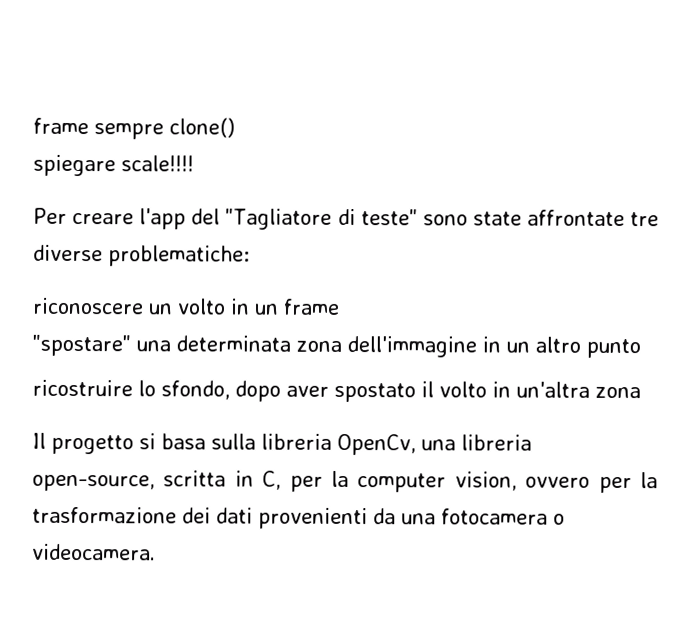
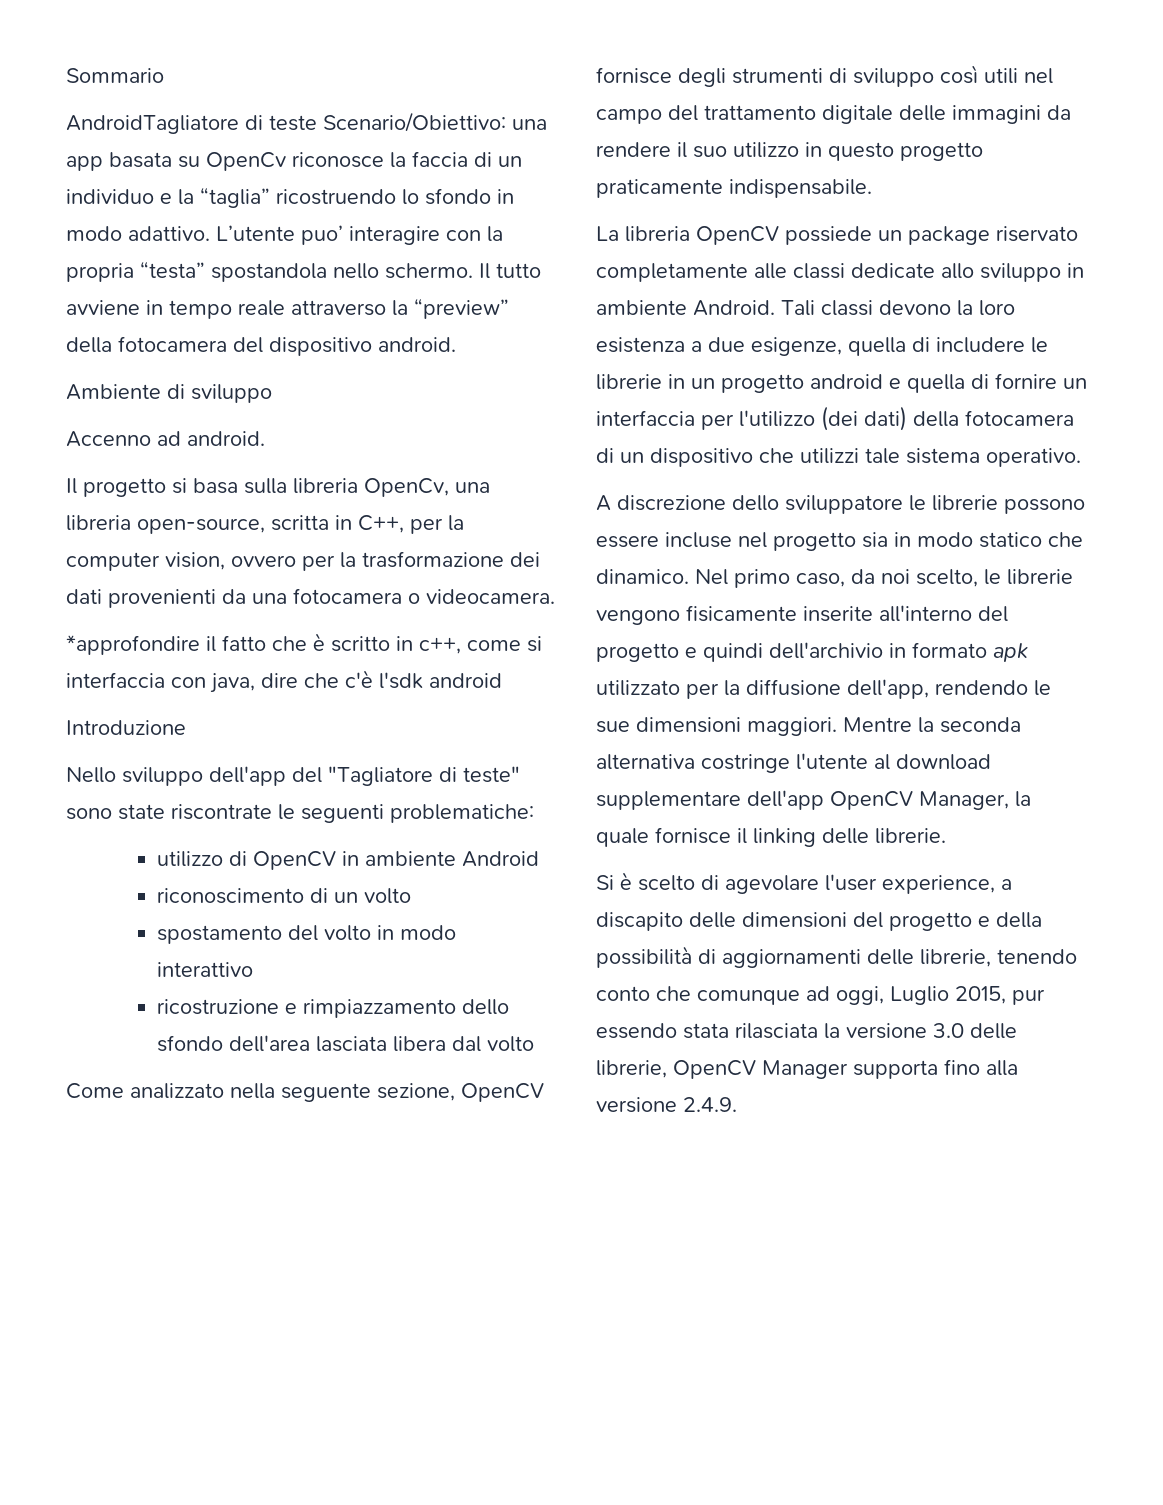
- frame sempre clone()
- spiegare scale!!!!
- Per creare l'app del "Tagliatore di teste" sono state affrontate tre diverse problematiche:
- riconoscere un volto in un frame
- "spostare" una determinata zona dell'immagine in un altro punto
- ricostruire lo sfondo, dopo aver spostato il volto in un'altra zona
+ Sommario
+ AndroidTagliatore di teste Scenario/Obiettivo: una app basata su OpenCv riconosce la faccia di un individuo e la “taglia” ricostruendo lo sfondo in modo adattivo. L’utente puo’ interagire con la propria “testa” spostandola nello schermo. Il tutto avviene in tempo reale attraverso la “preview” della fotocamera del dispositivo android.
+ Ambiente di sviluppo
+ Accenno ad android.
- Il progetto si basa sulla libreria OpenCv, una libreria open-source, scritta in C, per la computer vision, ovvero per la trasformazione dei dati provenienti da una fotocamera o videocamera.
+ Il progetto si basa sulla libreria OpenCv, una libreria open-source, scritta in C++, per la computer vision, ovvero per la trasformazione dei dati provenienti da una fotocamera o videocamera.
+ *approfondire il fatto che è scritto in c++, come si interfaccia con java, dire che c'è l'sdk android
+ Introduzione
+ Nello sviluppo dell'app del "Tagliatore di teste" sono state riscontrate le seguenti problematiche:
+ utilizzo di OpenCV in ambiente Android
+ riconoscimento di un volto
+ spostamento del volto in modo interattivo
+ ricostruzione e rimpiazzamento dello sfondo dell'area lasciata libera dal volto
+ Come analizzato nella seguente sezione, OpenCV fornisce degli strumenti di sviluppo così utili nel campo del trattamento digitale delle immagini da rendere il suo utilizzo in questo progetto praticamente indispensabile.
+ La libreria OpenCV possiede un package riservato completamente alle classi dedicate allo sviluppo in ambiente Android. Tali classi devono la loro esistenza a due esigenze, quella di includere le librerie in un progetto android e quella di fornire un interfaccia per l'utilizzo (dei dati) della fotocamera di un dispositivo che utilizzi tale sistema operativo.
+ A discrezione dello sviluppatore le librerie possono essere incluse nel progetto sia in modo statico che dinamico. Nel primo caso, da noi scelto, le librerie vengono fisicamente inserite all'interno del progetto e quindi dell'archivio in formato apk utilizzato per la diffusione dell'app, rendendo le sue dimensioni maggiori. Mentre la seconda alternativa costringe l'utente al download supplementare dell'app OpenCV Manager, la quale fornisce il linking delle librerie.
+ Si è scelto di agevolare l'user experience, a discapito delle dimensioni del progetto e della possibilità di aggiornamenti delle librerie, tenendo conto che comunque ad oggi, Luglio 2015, pur essendo stata rilasciata la versione 3.0 delle librerie, OpenCV Manager supporta fino alla versione 2.4.9.

